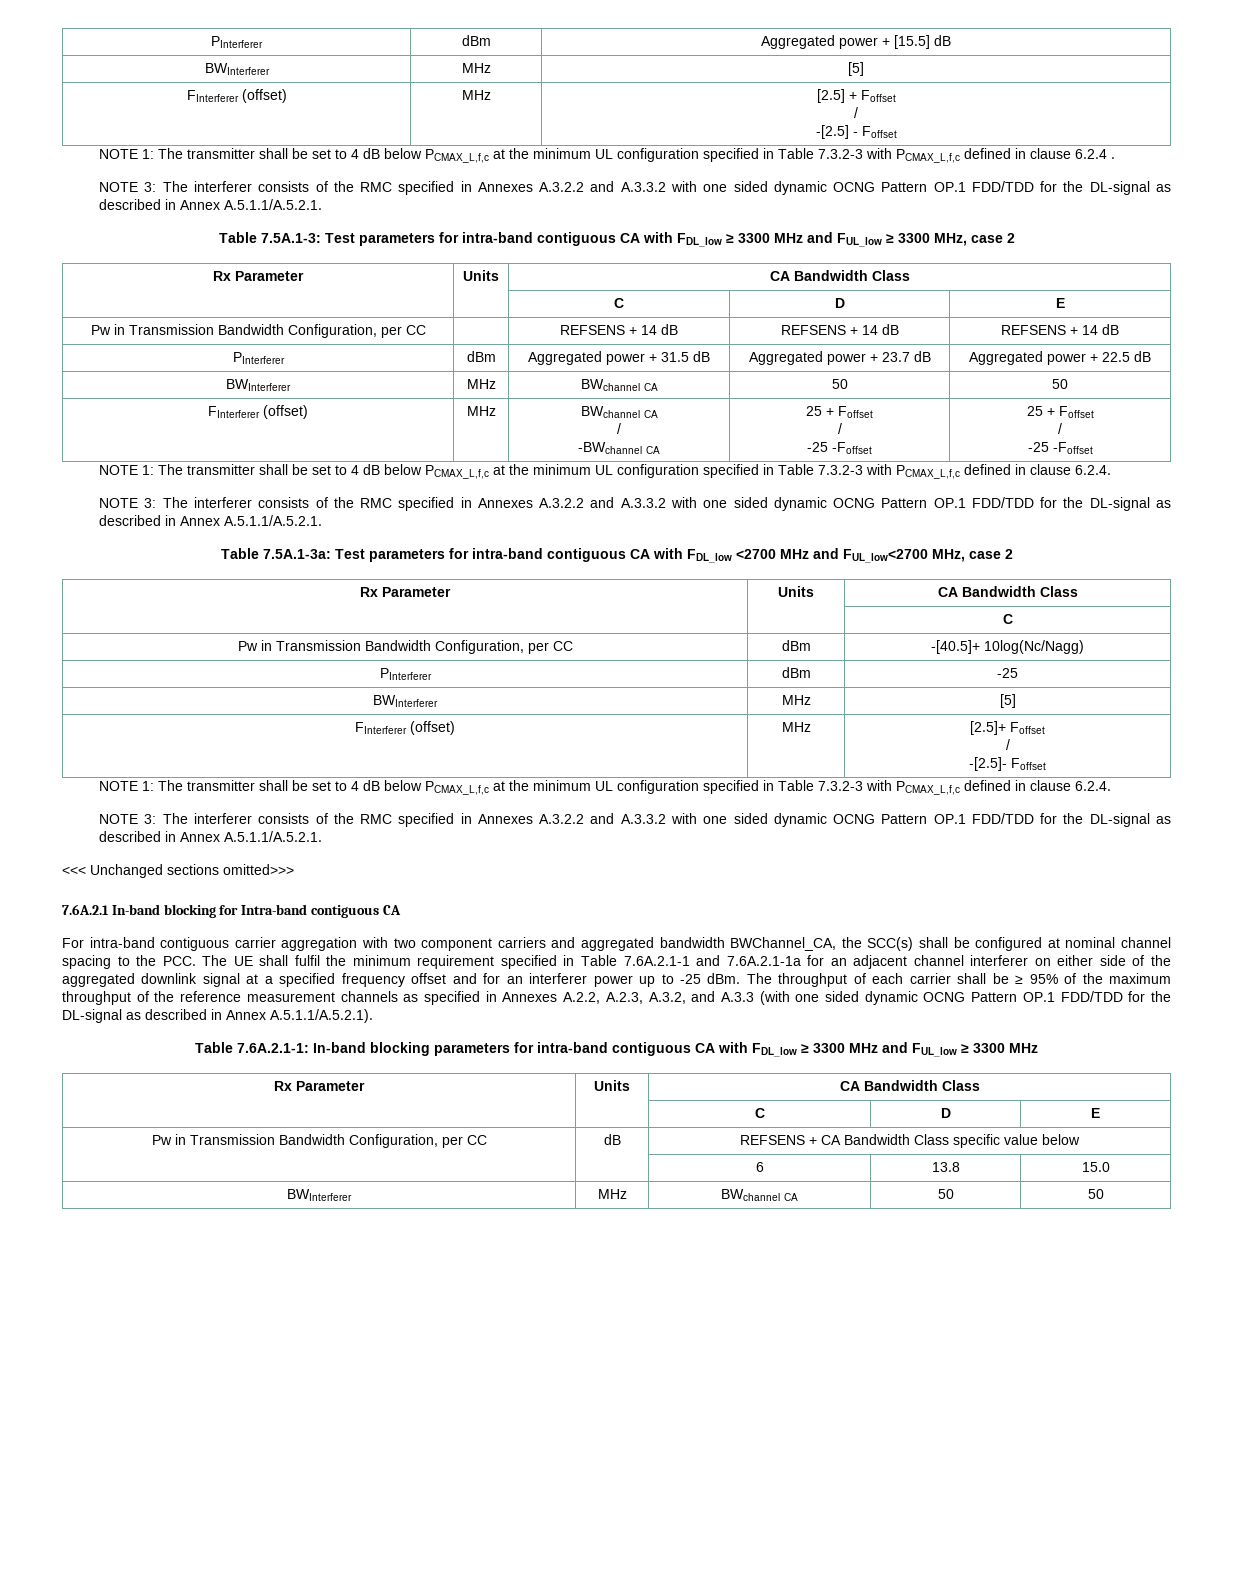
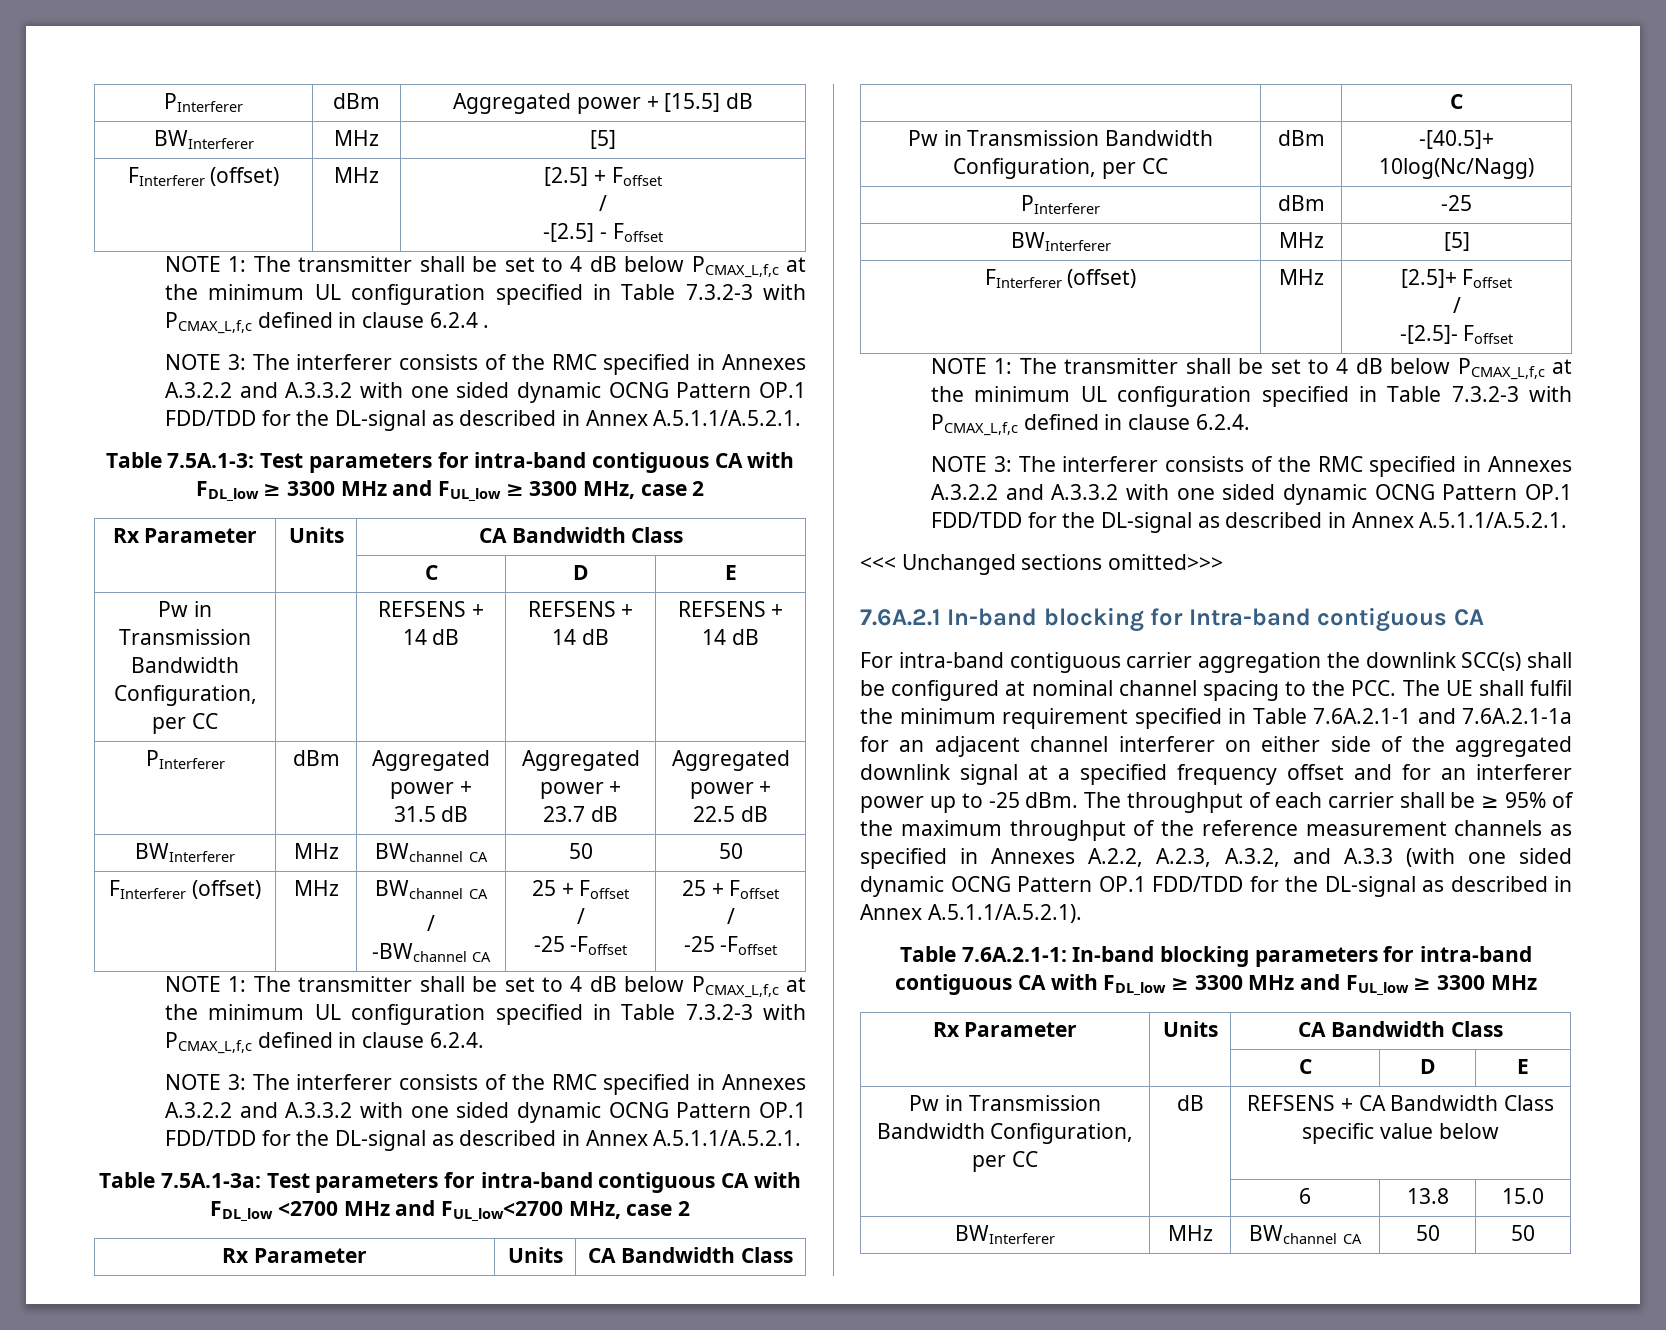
- For intra-band contiguous carrier aggregation with two component carriers and aggregated bandwidth BWChannel_CA, the SCC(s) shall be configured at nominal channel spacing to the PCC. The UE shall fulfil the minimum requirement specified in Table 7.6A.2.1-1 and 7.6A.2.1-1a for an adjacent channel interferer on either side of the aggregated downlink signal at a specified frequency offset and for an interferer power up to -25 dBm.
+ For intra-band contiguous carrier aggregation the downlink SCC(s) shall be configured at nominal channel spacing to the PCC. The UE shall fulfil the minimum requirement specified in Table 7.6A.2.1-1 and 7.6A.2.1-1a for an adjacent channel interferer on either side of the aggregated downlink signal at a specified frequency offset and for an interferer power up to -25 dBm.

